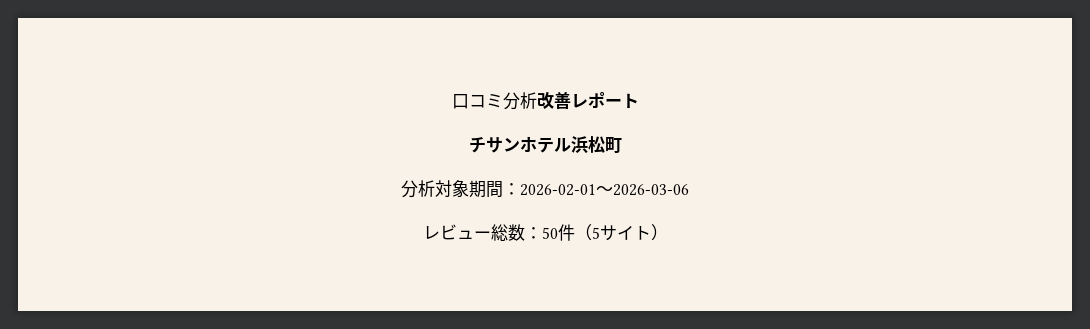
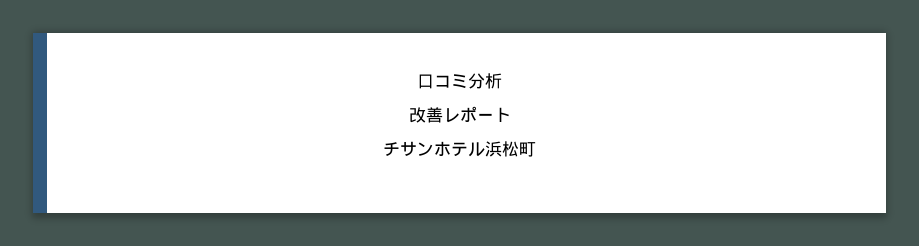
- 口コミ分析改善レポート
+ 口コミ分析
+ 改善レポート
- 分析対象期間：2026-02-01〜2026-03-06
- レビュー総数：50件（5サイト）

